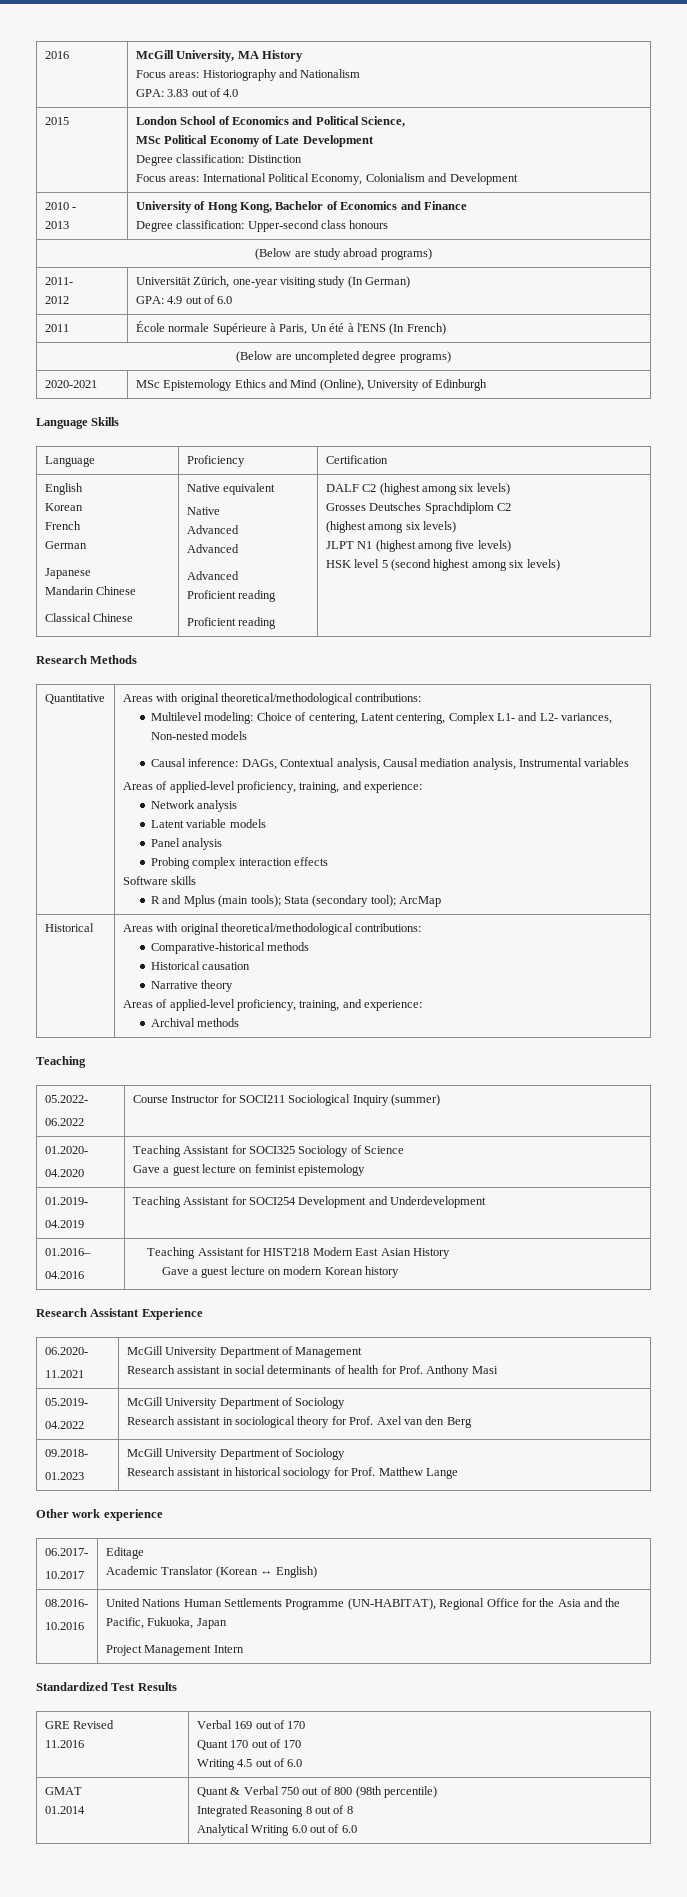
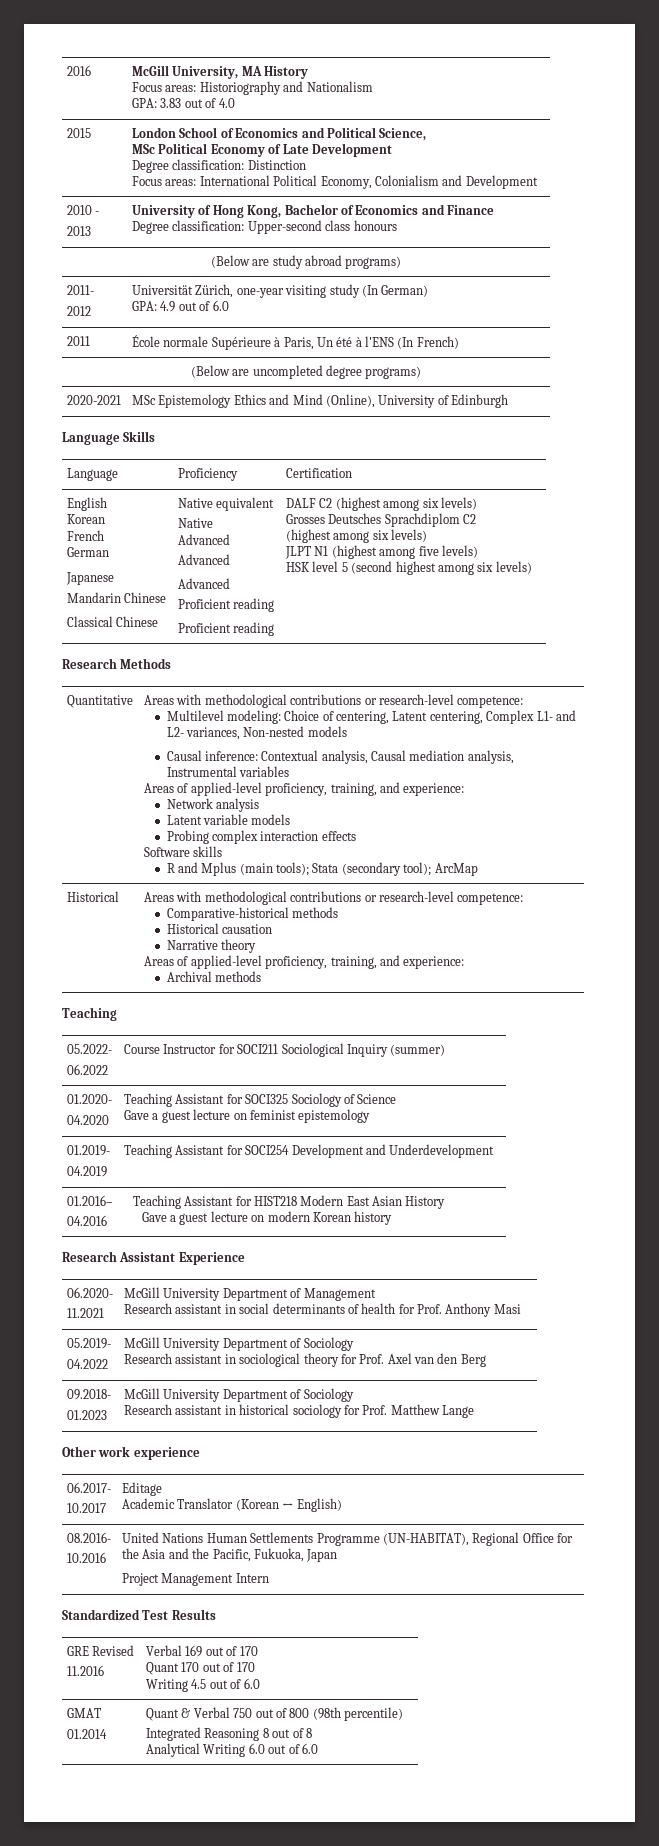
- Quantitative | Areas with original theoretical/methodological contributions:
+ Quantitative | Areas with methodological contributions or research-level competence:
- Causal inference: DAGs, Contextual analysis, Causal mediation analysis, Instrumental variables
+ Causal inference: Contextual analysis, Causal mediation analysis, Instrumental variables
- Panel analysis
- Historical | Areas with original theoretical/methodological contributions:
+ Historical | Areas with methodological contributions or research-level competence:

